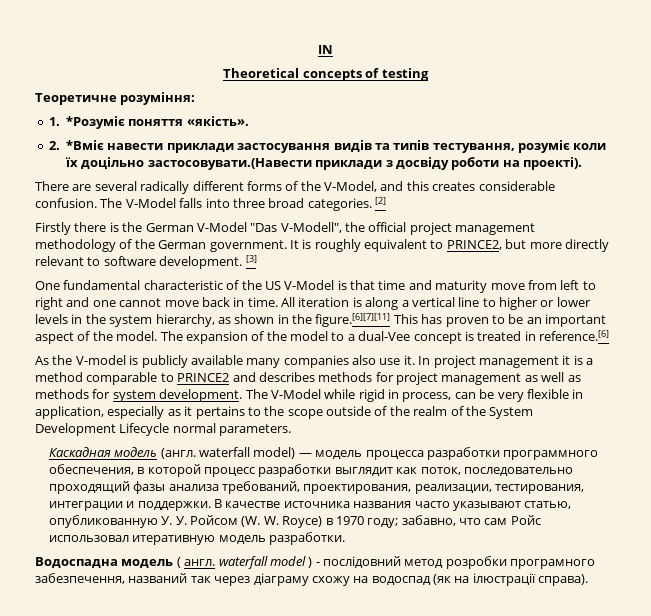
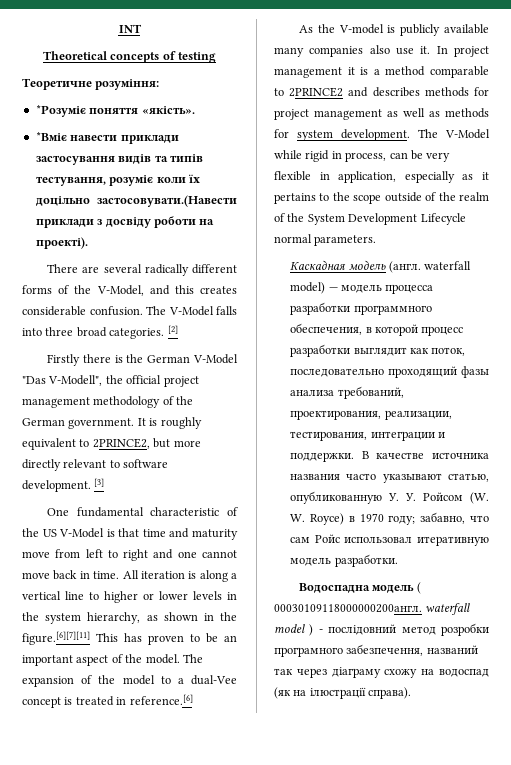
- IN
+ INT
- 1. *Розуміє поняття «якість».
+ *Розуміє поняття «якість».
- 2. *Вміє навести приклади застосування видів та типів тестування, розуміє коли їх доцільно застосовувати.(Навести приклади з досвіду роботи на проекті).
+ *Вміє навести приклади застосування видів та типів тестування, розуміє коли їх доцільно застосовувати.(Навести приклади з досвіду роботи на проекті).
- It is roughly equivalent to PRINCE2, but more directly relevant to software development.
+ It is roughly equivalent to 2PRINCE2, but more directly relevant to software development.
- In project management it is a method comparable to PRINCE2 and describes methods for project management as well as methods for system development.
+ In project management it is a method comparable to 2PRINCE2 and describes methods for project management as well as methods for system development.
- Водоспадна модель ( англ. waterfall model ) - послідовний метод розробки програмного забезпечення, названий так через діаграму схожу на водоспад (як на ілюстрації справа).
+ Водоспадна модель ( 00030109118000000200англ. waterfall model ) - послідовний метод розробки програмного забезпечення, названий так через діаграму схожу на водоспад (як на ілюстрації справа).

